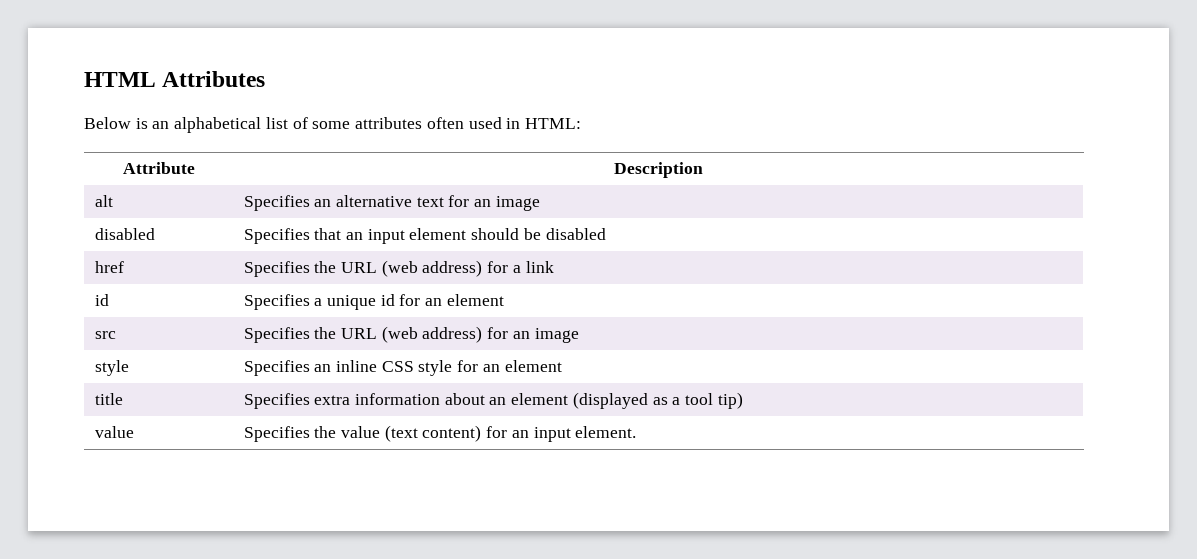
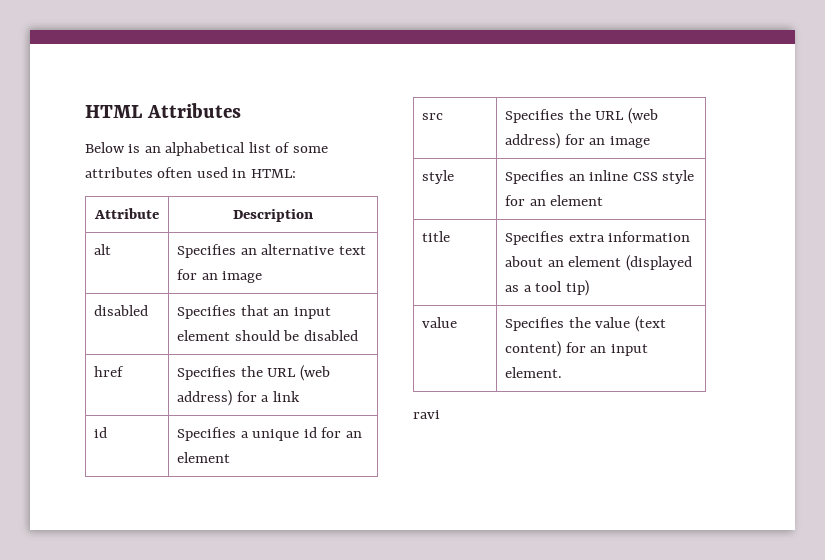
+ ravi

